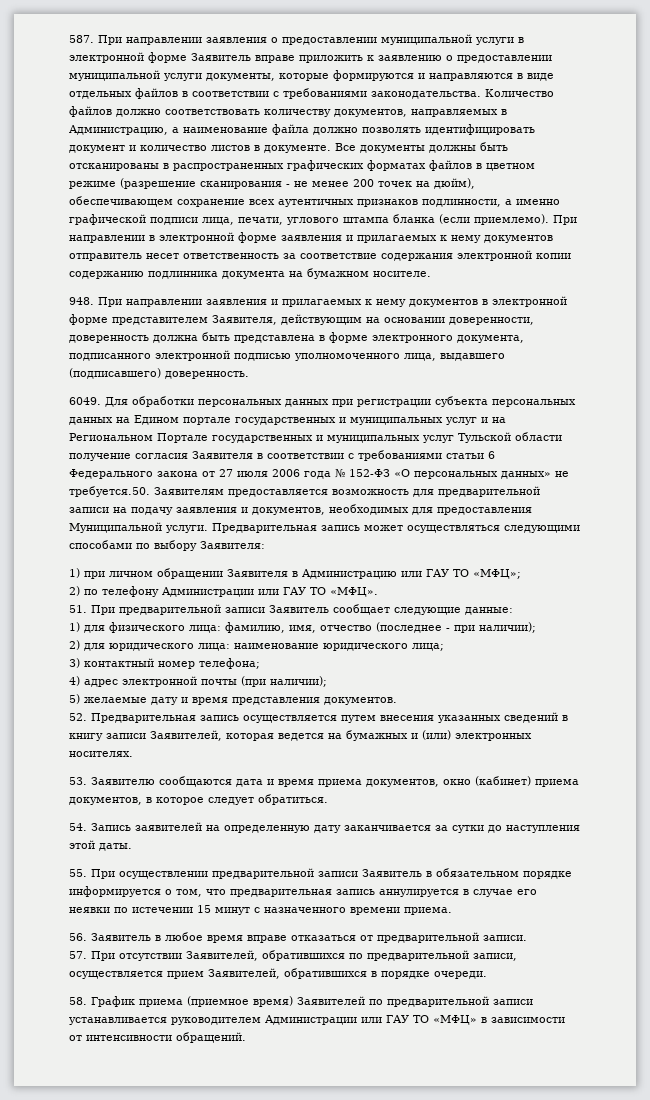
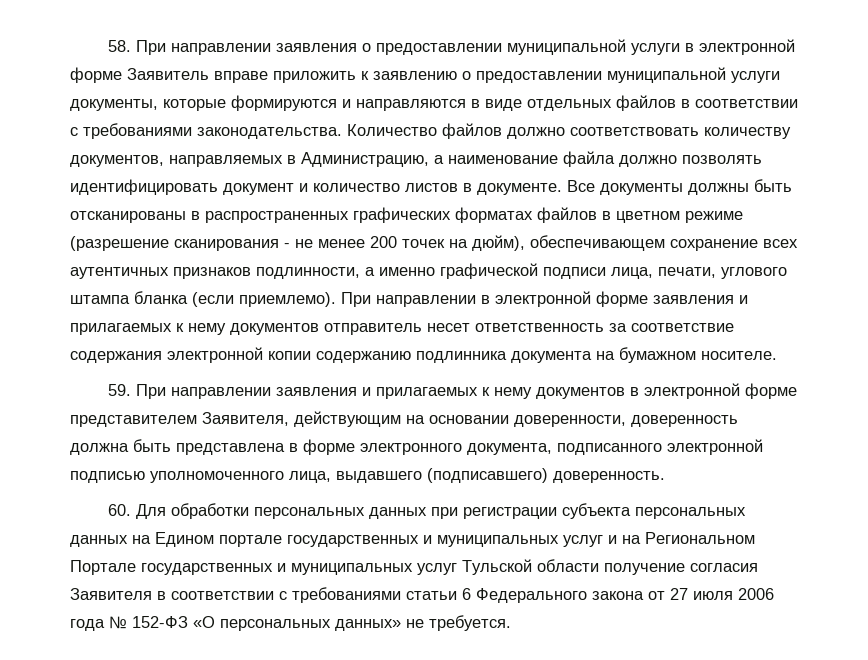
- 587. При направлении заявления о предоставлении муниципальной услуги в электронной форме Заявитель вправе приложить к заявлению о предоставлении муниципальной услуги документы, которые формируются и направляются в виде отдельных файлов в соответствии с требованиями законодательства.
+ 58. При направлении заявления о предоставлении муниципальной услуги в электронной форме Заявитель вправе приложить к заявлению о предоставлении муниципальной услуги документы, которые формируются и направляются в виде отдельных файлов в соответствии с требованиями законодательства.
- 948. При направлении заявления и прилагаемых к нему документов в электронной форме представителем Заявителя, действующим на основании доверенности, доверенность должна быть представлена в форме электронного документа, подписанного электронной подписью уполномоченного лица, выдавшего (подписавшего) доверенность.
+ 59. При направлении заявления и прилагаемых к нему документов в электронной форме представителем Заявителя, действующим на основании доверенности, доверенность должна быть представлена в форме электронного документа, подписанного электронной подписью уполномоченного лица, выдавшего (подписавшего) доверенность.
- 6049. Для обработки персональных данных при регистрации субъекта персональных данных на Едином портале государственных и муниципальных услуг и на Региональном Портале государственных и муниципальных услуг Тульской области получение согласия Заявителя в соответствии с требованиями статьи 6 Федерального закона от 27 июля 2006 года № 152-ФЗ «О персональных данных» не требуется.50. Заявителям предоставляется возможность для предварительной записи на подачу заявления и документов, необходимых для предоставления Муниципальной услуги. Предварительная запись может осуществляться следующими способами по выбору Заявителя:
- 1) при личном обращении Заявителя в Администрацию или ГАУ ТО «МФЦ»;
- 2) по телефону Администрации или ГАУ ТО «МФЦ».
- 51. При предварительной записи Заявитель сообщает следующие данные:
- 1) для физического лица: фамилию, имя, отчество (последнее - при наличии);
- 2) для юридического лица: наименование юридического лица;
- 3) контактный номер телефона;
- 4) адрес электронной почты (при наличии);
- 5) желаемые дату и время представления документов.
- 52. Предварительная запись осуществляется путем внесения указанных сведений в книгу записи Заявителей, которая ведется на бумажных и (или) электронных носителях.
- 53. Заявителю сообщаются дата и время приема документов, окно (кабинет) приема документов, в которое следует обратиться.
- 54. Запись заявителей на определенную дату заканчивается за сутки до наступления этой даты.
- 55. При осуществлении предварительной записи Заявитель в обязательном порядке информируется о том, что предварительная запись аннулируется в случае его неявки по истечении 15 минут с назначенного времени приема.
- 56. Заявитель в любое время вправе отказаться от предварительной записи.
- 57. При отсутствии Заявителей, обратившихся по предварительной записи, осуществляется прием Заявителей, обратившихся в порядке очереди.
- 58. График приема (приемное время) Заявителей по предварительной записи устанавливается руководителем Администрации или ГАУ ТО «МФЦ» в зависимости от интенсивности обращений.
+ 60. Для обработки персональных данных при регистрации субъекта персональных данных на Едином портале государственных и муниципальных услуг и на Региональном Портале государственных и муниципальных услуг Тульской области получение согласия Заявителя в соответствии с требованиями статьи 6 Федерального закона от 27 июля 2006 года № 152-ФЗ «О персональных данных» не требуется.

